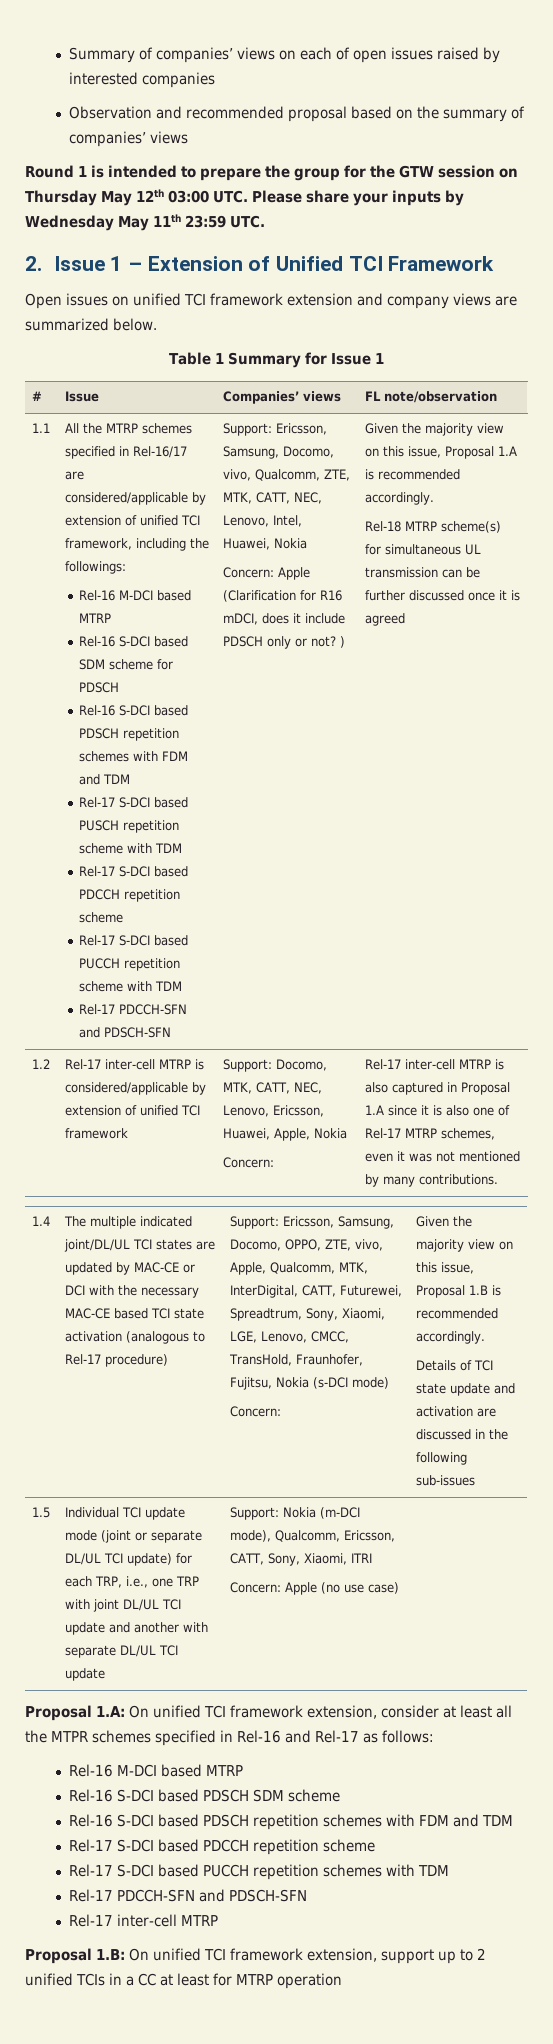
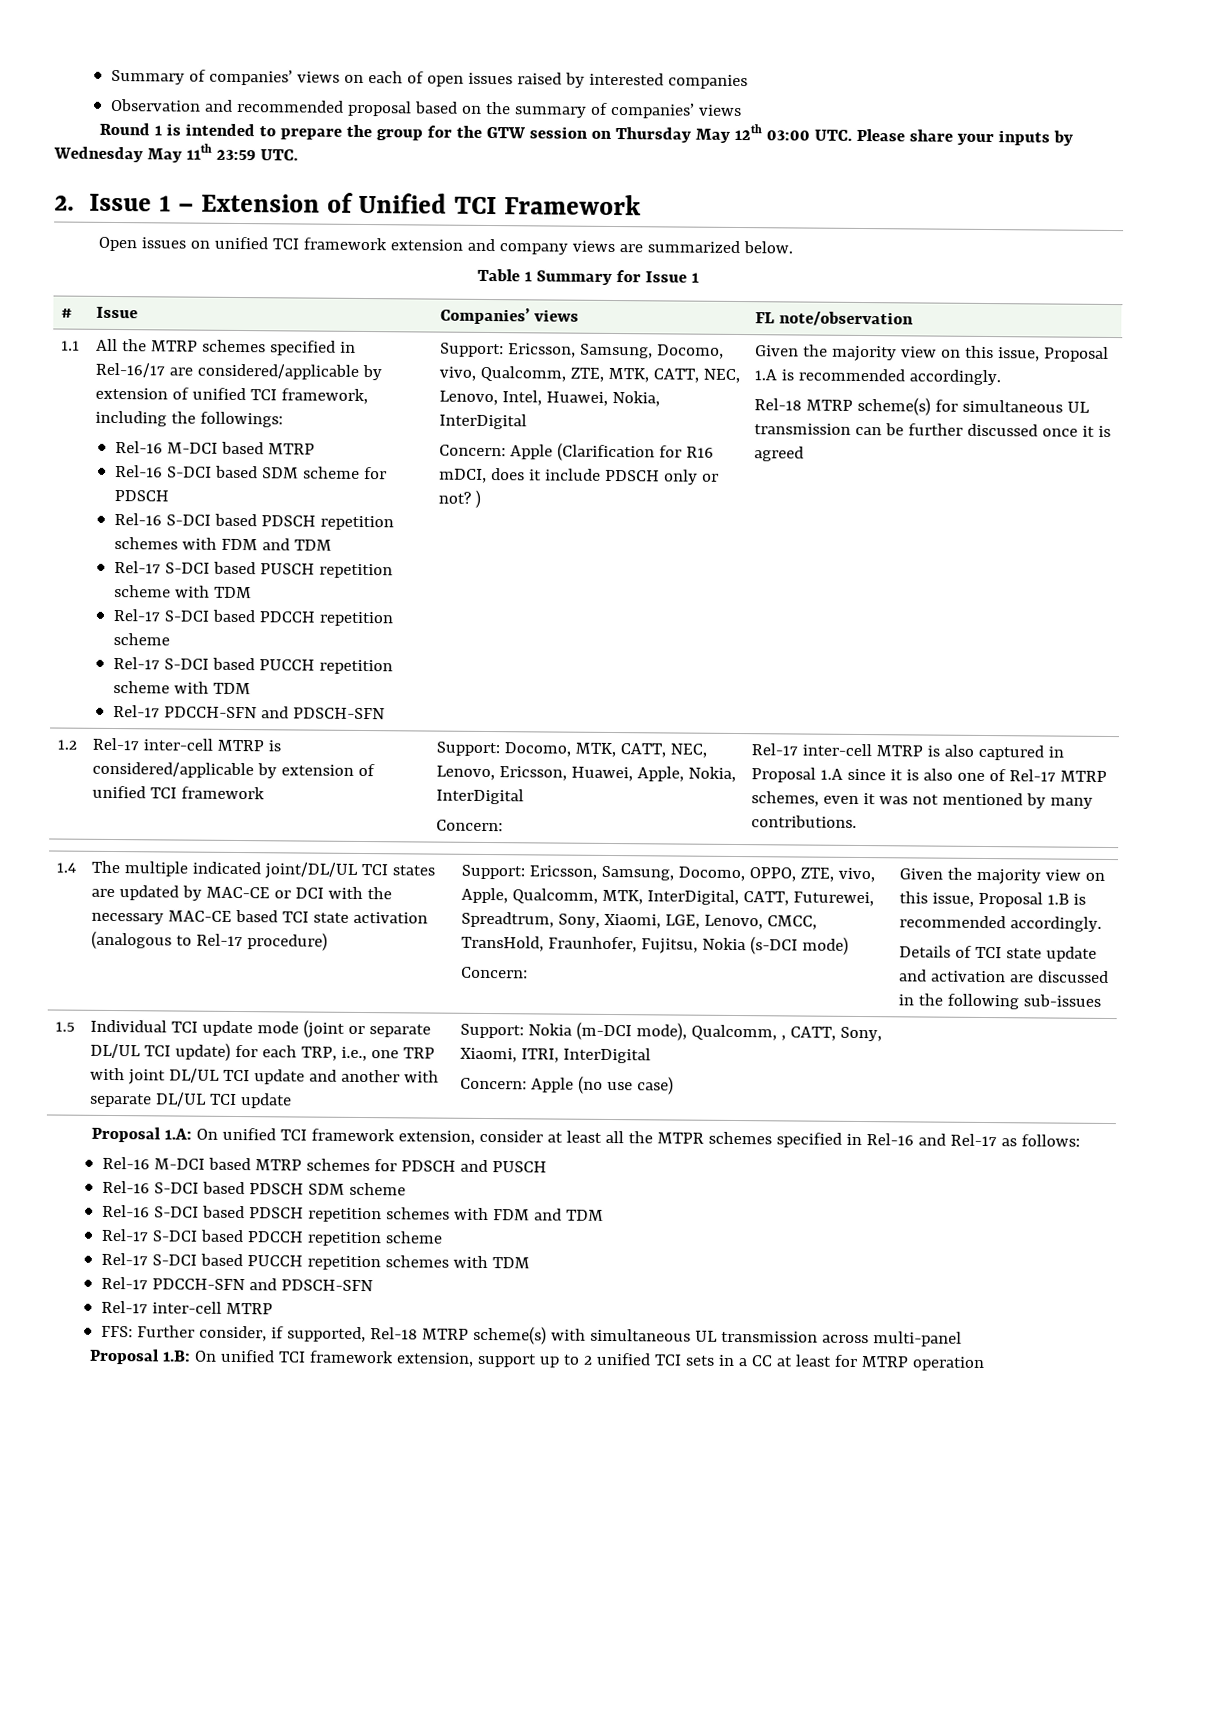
- Support: Ericsson, Samsung, Docomo, vivo, Qualcomm, ZTE, MTK, CATT, NEC, Lenovo, Intel, Huawei, Nokia
+ Support: Ericsson, Samsung, Docomo, vivo, Qualcomm, ZTE, MTK, CATT, NEC, Lenovo, Intel, Huawei, Nokia, InterDigital
- Support: Docomo, MTK, CATT, NEC, Lenovo, Ericsson, Huawei, Apple, Nokia
+ Support: Docomo, MTK, CATT, NEC, Lenovo, Ericsson, Huawei, Apple, Nokia, InterDigital
- Support: Nokia (m-DCI mode), Qualcomm, Ericsson, CATT, Sony, Xiaomi, ITRI
+ Support: Nokia (m-DCI mode), Qualcomm, , CATT, Sony, Xiaomi, ITRI, InterDigital
  Proposal 1.A: On unified TCI framework extension, consider at least all the MTPR schemes specified in Rel-16 and Rel-17 as follows:
- Rel-16 M-DCI based MTRP
+ Rel-16 M-DCI based MTRP schemes for PDSCH and PUSCH
+ FFS: Further consider, if supported, Rel-18 MTRP scheme(s) with simultaneous UL transmission across multi-panel
- Proposal 1.B: On unified TCI framework extension, support up to 2 unified TCIs in a CC at least for MTRP operation
+ Proposal 1.B: On unified TCI framework extension, support up to 2 unified TCI sets in a CC at least for MTRP operation

